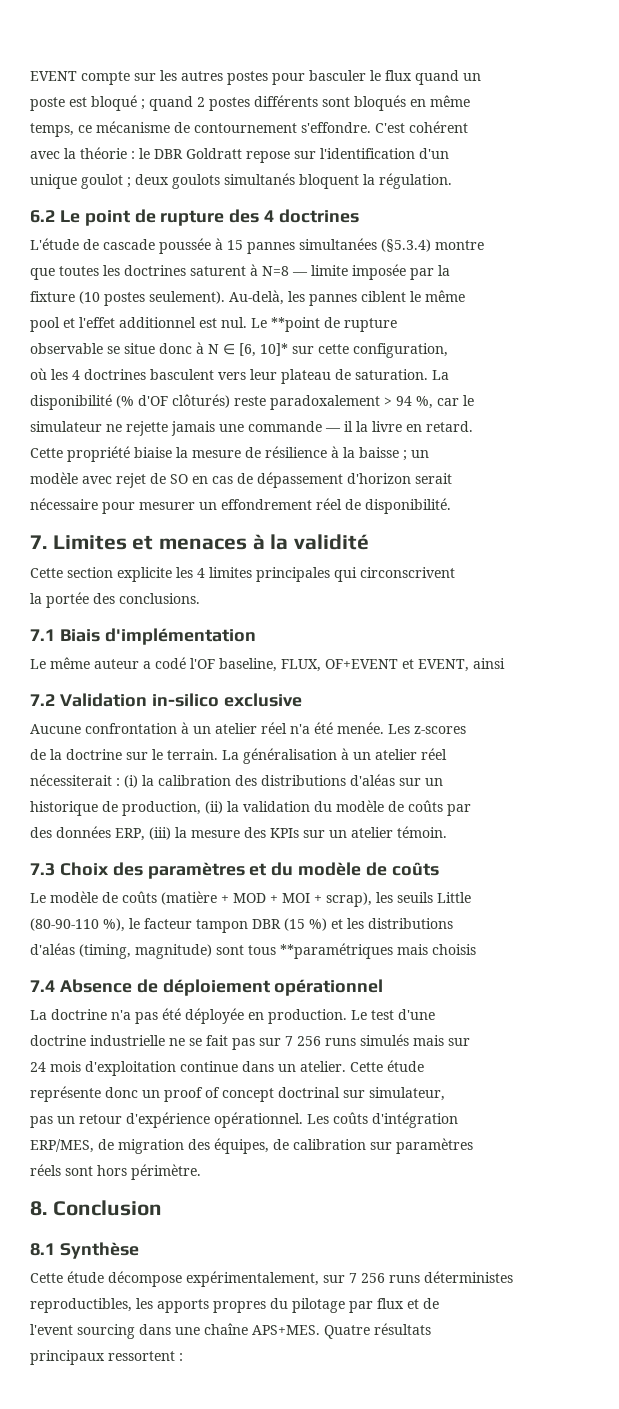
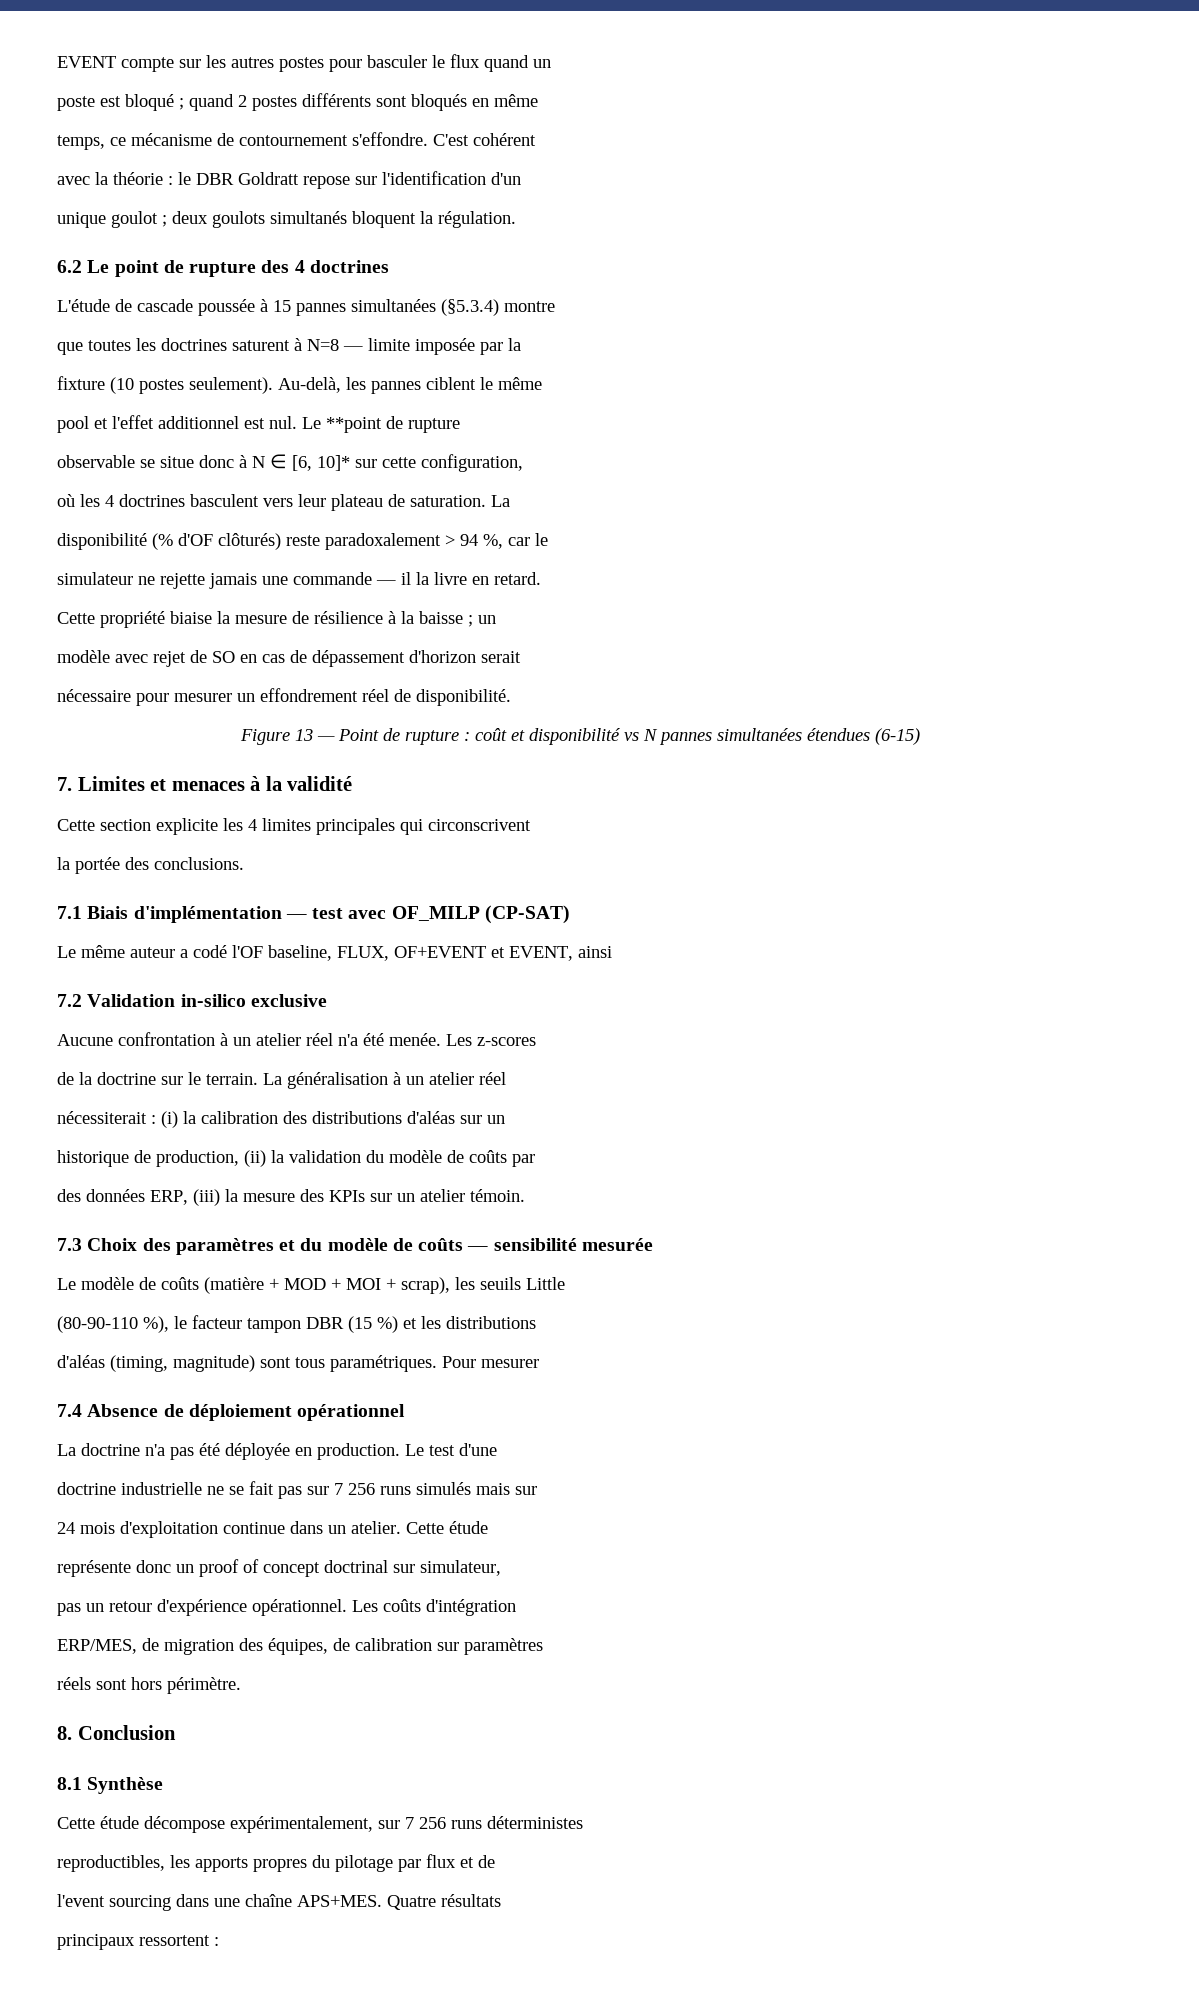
+ Figure 13 — Point de rupture : coût et disponibilité vs N pannes simultanées étendues (6-15)
- 7.1 Biais d'implémentation
+ 7.1 Biais d'implémentation — test avec OF_MILP (CP-SAT)
- 7.3 Choix des paramètres et du modèle de coûts
+ 7.3 Choix des paramètres et du modèle de coûts — sensibilité mesurée
- d'aléas (timing, magnitude) sont tous **paramétriques mais choisis
+ d'aléas (timing, magnitude) sont tous paramétriques. Pour mesurer

